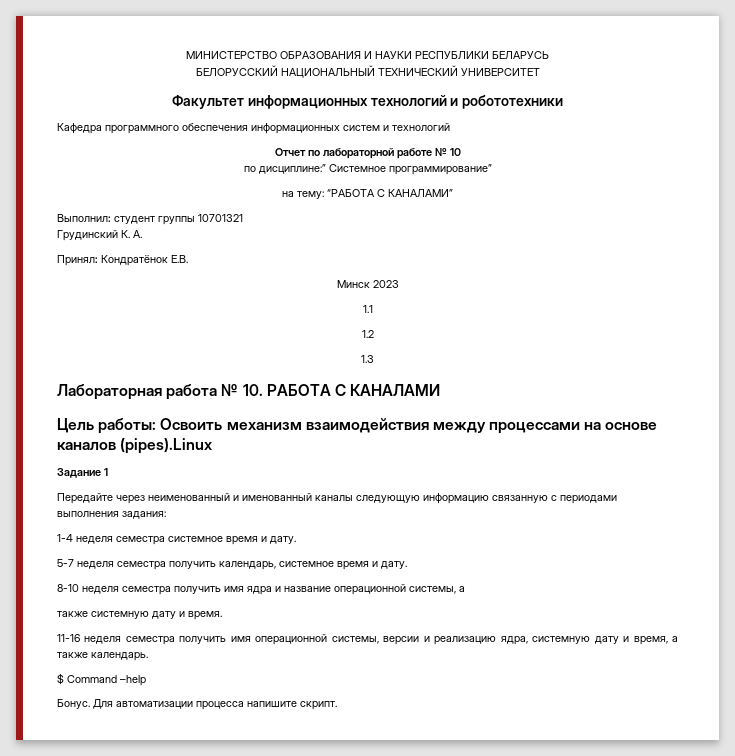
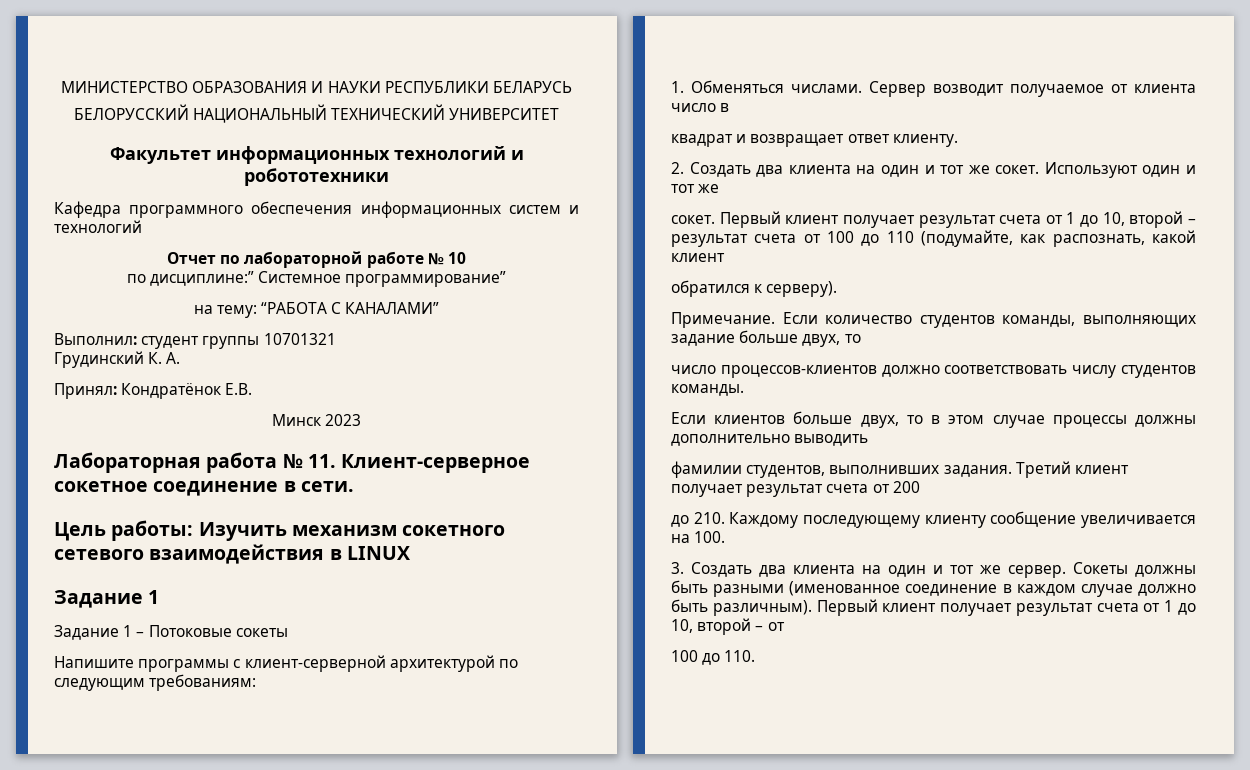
- 1.1
- 1.2
- 1.3
- Лабораторная работа № 10. РАБОТА С КАНАЛАМИ
- Цель работы: Освоить механизм взаимодействия между процессами на основе каналов (pipes).Linux
+ Лабораторная работа № 11. Клиент-серверное сокетное соединение в сети.
+ Цель работы: Изучить механизм сокетного сетевого взаимодействия в LINUX
  Задание 1
- Передайте через неименованный и именованный каналы следующую информацию связанную с периодами выполнения задания:
- 1-4 неделя семестра системное время и дату.
- 5-7 неделя семестра получить календарь, системное время и дату.
- 8-10 неделя семестра получить имя ядра и название операционной системы, а
- также системную дату и время.
- 11-16 неделя семестра получить имя операционной системы, версии и реализацию ядра, системную дату и время, а также календарь.
- $ Command –help
- Бонус. Для автоматизации процесса напишите скрипт.
+ Задание 1 – Потоковые сокеты
+ Напишите программы с клиент-серверной архитектурой по следующим требованиям:
+ 1. Обменяться числами. Сервер возводит получаемое от клиента число в
+ квадрат и возвращает ответ клиенту.
+ 2. Создать два клиента на один и тот же сокет. Используют один и тот же
+ сокет. Первый клиент получает результат счета от 1 до 10, второй – результат счета от 100 до 110 (подумайте, как распознать, какой клиент
+ обратился к серверу).
+ Примечание. Если количество студентов команды, выполняющих задание больше двух, то
+ число процессов-клиентов должно соответствовать числу студентов команды.
+ Если клиентов больше двух, то в этом случае процессы должны дополнительно выводить
+ фамилии студентов, выполнивших задания. Третий клиент получает результат счета от 200
+ до 210. Каждому последующему клиенту сообщение увеличивается на 100.
+ 3. Создать два клиента на один и тот же сервер. Сокеты должны быть разными (именованное соединение в каждом случае должно быть различным). Первый клиент получает результат счета от 1 до 10, второй – от
+ 100 до 110.

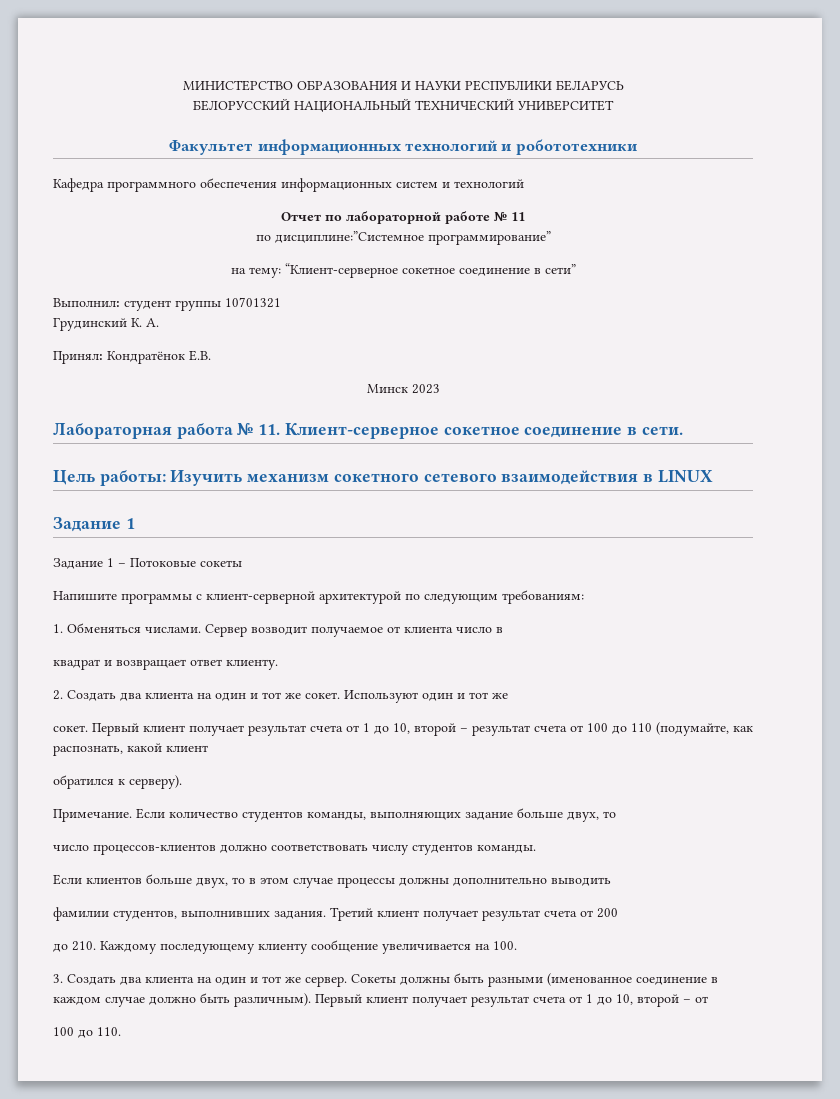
- Отчет по лабораторной работе № 10
- по дисциплине:” Системное программирование”
+ Отчет по лабораторной работе № 11
+ по дисциплине:”Системное программирование”
- на тему: “РАБОТА С КАНАЛАМИ”
+ на тему: “Клиент-серверное сокетное соединение в сети”

